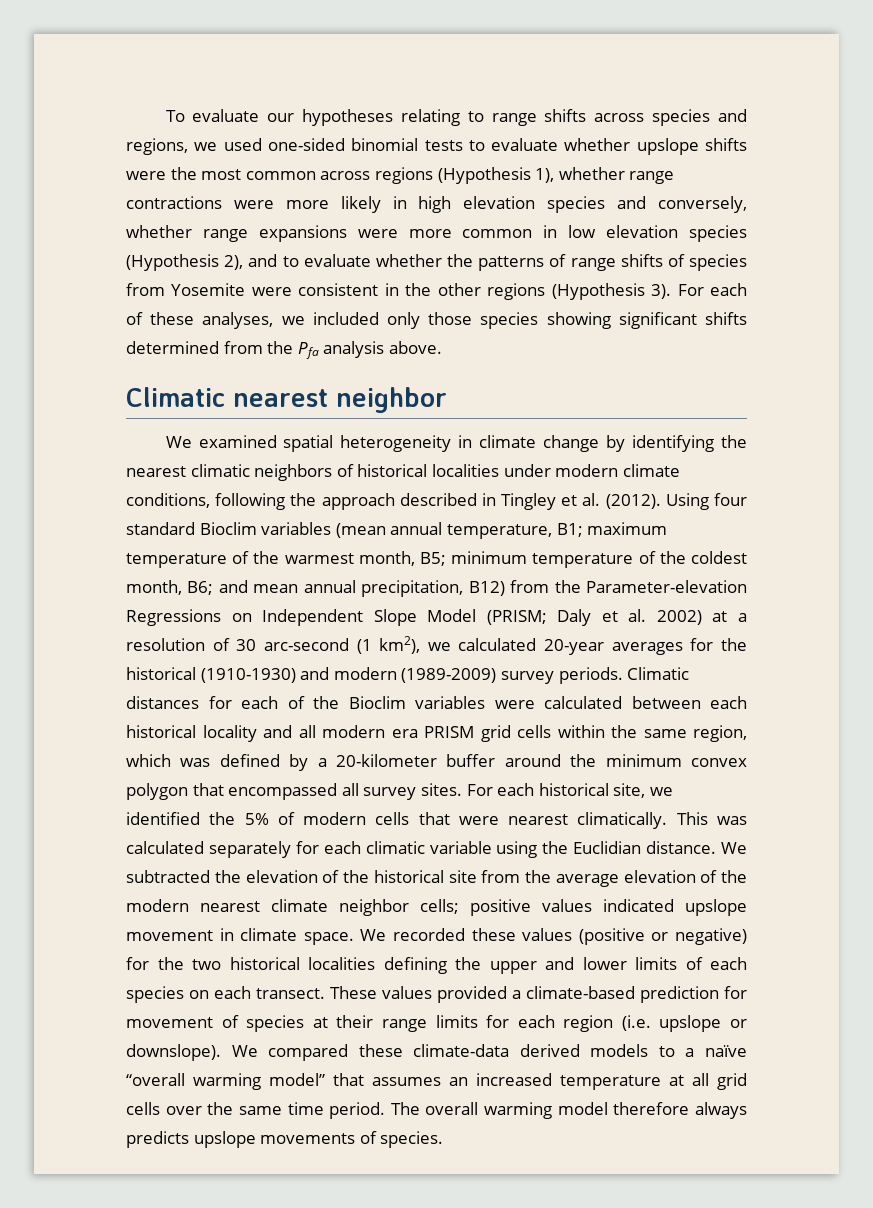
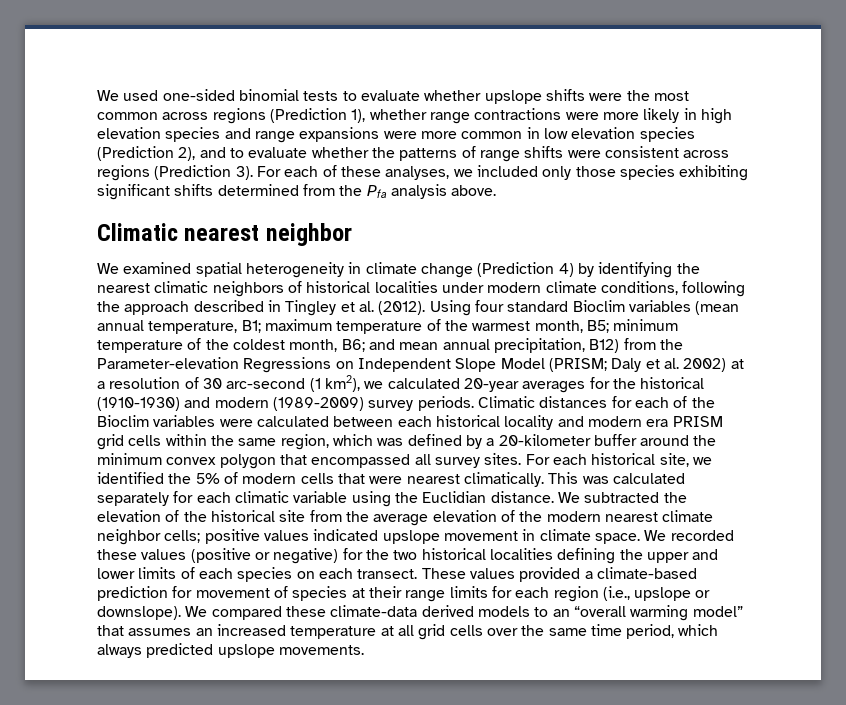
- To evaluate our hypotheses relating to range shifts across species and regions, we used one-sided binomial tests to evaluate whether upslope shifts were the most common across regions (Hypothesis 1), whether range contractions were more likely in high elevation species and conversely, whether range expansions were more common in low elevation species (Hypothesis 2), and to evaluate whether the patterns of range shifts of species from Yosemite were consistent in the other regions (Hypothesis 3).
+ We used one-sided binomial tests to evaluate whether upslope shifts were the most common across regions (Prediction 1), whether range contractions were more likely in high elevation species and range expansions were more common in low elevation species (Prediction 2), and to evaluate whether the patterns of range shifts were consistent across regions (Prediction 3).
- For each of these analyses, we included only those species showing significant shifts determined from the Pfa analysis above.
+ For each of these analyses, we included only those species exhibiting significant shifts determined from the Pfa analysis above.
- We examined spatial heterogeneity in climate change by identifying the nearest climatic neighbors of historical localities under modern climate conditions, following the approach described in Tingley et al. (2012).
+ We examined spatial heterogeneity in climate change (Prediction 4) by identifying the nearest climatic neighbors of historical localities under modern climate conditions, following the approach described in Tingley et al. (2012).
- Climatic distances for each of the Bioclim variables were calculated between each historical locality and all modern era PRISM grid cells within the same region, which was defined by a 20-kilometer buffer around the minimum convex polygon that encompassed all survey sites.
+ Climatic distances for each of the Bioclim variables were calculated between each historical locality and modern era PRISM grid cells within the same region, which was defined by a 20-kilometer buffer around the minimum convex polygon that encompassed all survey sites.
- These values provided a climate-based prediction for movement of species at their range limits for each region (i.e. upslope or downslope).
+ These values provided a climate-based prediction for movement of species at their range limits for each region (i.e., upslope or downslope).
- We compared these climate-data derived models to a naïve “overall warming model” that assumes an increased temperature at all grid cells over the same time period. The overall warming model therefore always predicts upslope movements of species.
+ We compared these climate-data derived models to an “overall warming model” that assumes an increased temperature at all grid cells over the same time period, which always predicted upslope movements.

